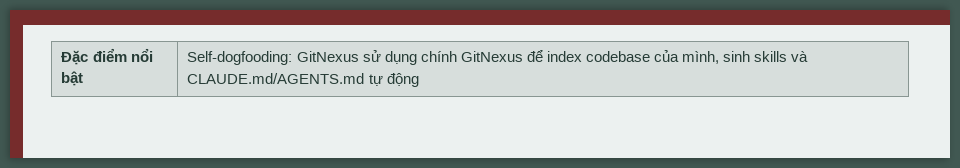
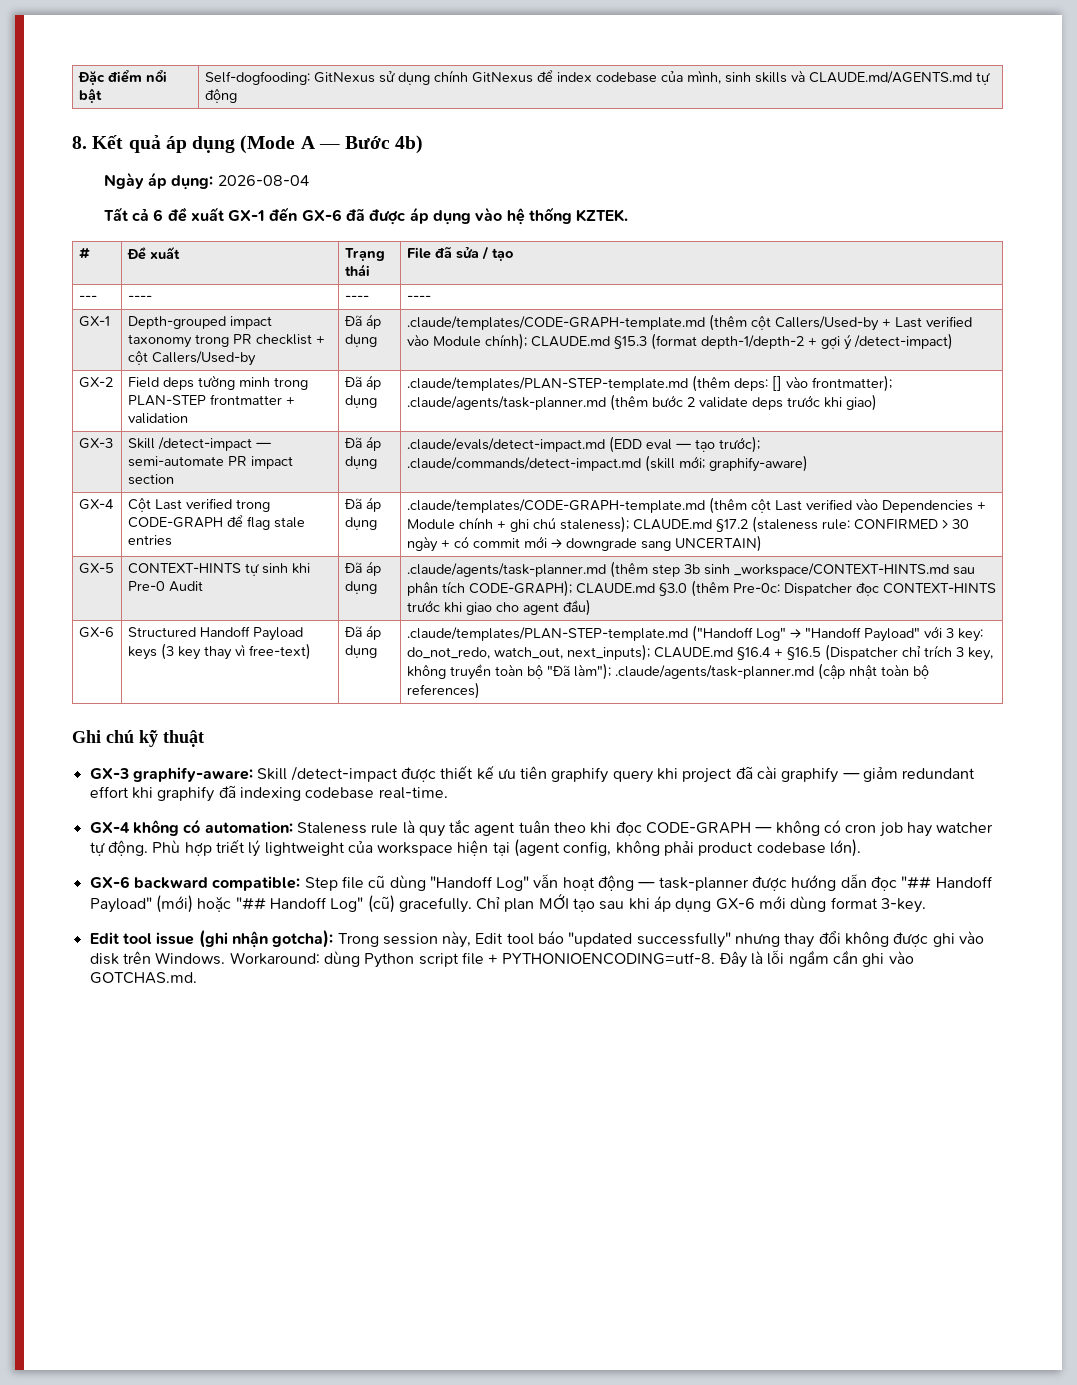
+ 8. Kết quả áp dụng (Mode A — Bước 4b)
+ Ngày áp dụng: 2026-08-04
+ Tất cả 6 đề xuất GX-1 đến GX-6 đã được áp dụng vào hệ thống KZTEK.
+ # | Đề xuất | Trạng thái | File đã sửa / tạo
+ --- | ---- | ---- | ----
+ GX-1 | Depth-grouped impact taxonomy trong PR checklist + cột Callers/Used-by | Đã áp dụng | .claude/templates/CODE-GRAPH-template.md (thêm cột Callers/Used-by + Last verified vào Module chính); CLAUDE.md §15.3 (format depth-1/depth-2 + gợi ý /detect-impact)
+ GX-2 | Field deps tường minh trong PLAN-STEP frontmatter + validation | Đã áp dụng | .claude/templates/PLAN-STEP-template.md (thêm deps: [] vào frontmatter); .claude/agents/task-planner.md (thêm bước 2 validate deps trước khi giao)
+ GX-3 | Skill /detect-impact — semi-automate PR impact section | Đã áp dụng | .claude/evals/detect-impact.md (EDD eval — tạo trước); .claude/commands/detect-impact.md (skill mới; graphify-aware)
+ GX-4 | Cột Last verified trong CODE-GRAPH để flag stale entries | Đã áp dụng | .claude/templates/CODE-GRAPH-template.md (thêm cột Last verified vào Dependencies + Module chính + ghi chú staleness); CLAUDE.md §17.2 (staleness rule: CONFIRMED > 30 ngày + có commit mới → downgrade sang UNCERTAIN)
+ GX-5 | CONTEXT-HINTS tự sinh khi Pre-0 Audit | Đã áp dụng | .claude/agents/task-planner.md (thêm step 3b sinh _workspace/CONTEXT-HINTS.md sau phân tích CODE-GRAPH); CLAUDE.md §3.0 (thêm Pre-0c: Dispatcher đọc CONTEXT-HINTS trước khi giao cho agent đầu)
+ GX-6 | Structured Handoff Payload keys (3 key thay vì free-text) | Đã áp dụng | .claude/templates/PLAN-STEP-template.md ("Handoff Log" → "Handoff Payload" với 3 key: do_not_redo, watch_out, next_inputs); CLAUDE.md §16.4 + §16.5 (Dispatcher chỉ trích 3 key, không truyền toàn bộ "Đã làm"); .claude/agents/task-planner.md (cập nhật toàn bộ references)
+ Ghi chú kỹ thuật
+ GX-3 graphify-aware: Skill /detect-impact được thiết kế ưu tiên graphify query khi project đã cài graphify — giảm redundant effort khi graphify đã indexing codebase real-time.
+ GX-4 không có automation: Staleness rule là quy tắc agent tuân theo khi đọc CODE-GRAPH — không có cron job hay watcher tự động. Phù hợp triết lý lightweight của workspace hiện tại (agent config, không phải product codebase lớn).
+ GX-6 backward compatible: Step file cũ dùng "Handoff Log" vẫn hoạt động — task-planner được hướng dẫn đọc "## Handoff Payload" (mới) hoặc "## Handoff Log" (cũ) gracefully. Chỉ plan MỚI tạo sau khi áp dụng GX-6 mới dùng format 3-key.
+ Edit tool issue (ghi nhận gotcha): Trong session này, Edit tool báo "updated successfully" nhưng thay đổi không được ghi vào disk trên Windows. Workaround: dùng Python script file + PYTHONIOENCODING=utf-8. Đây là lỗi ngầm cần ghi vào GOTCHAS.md.

